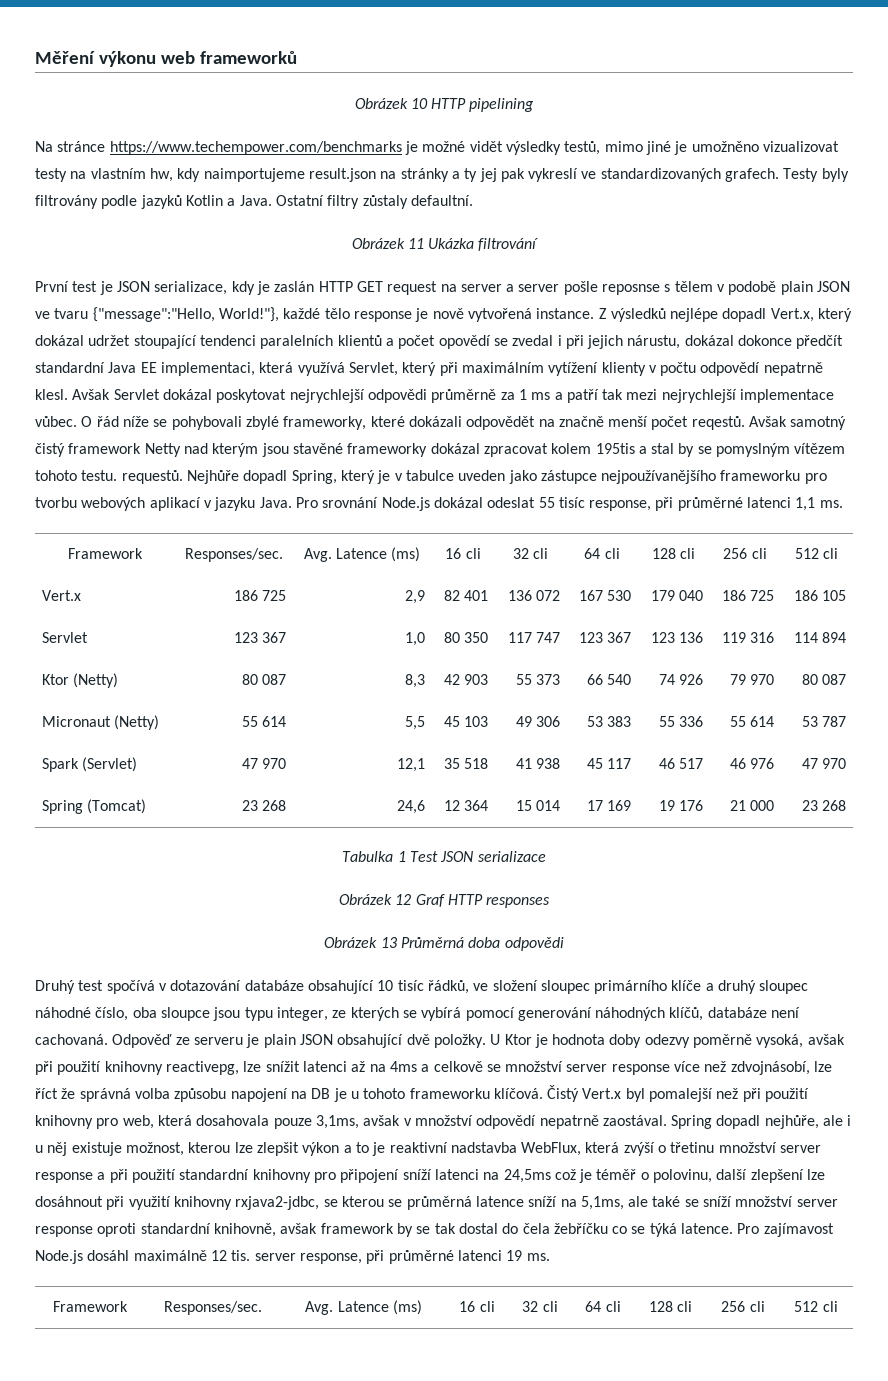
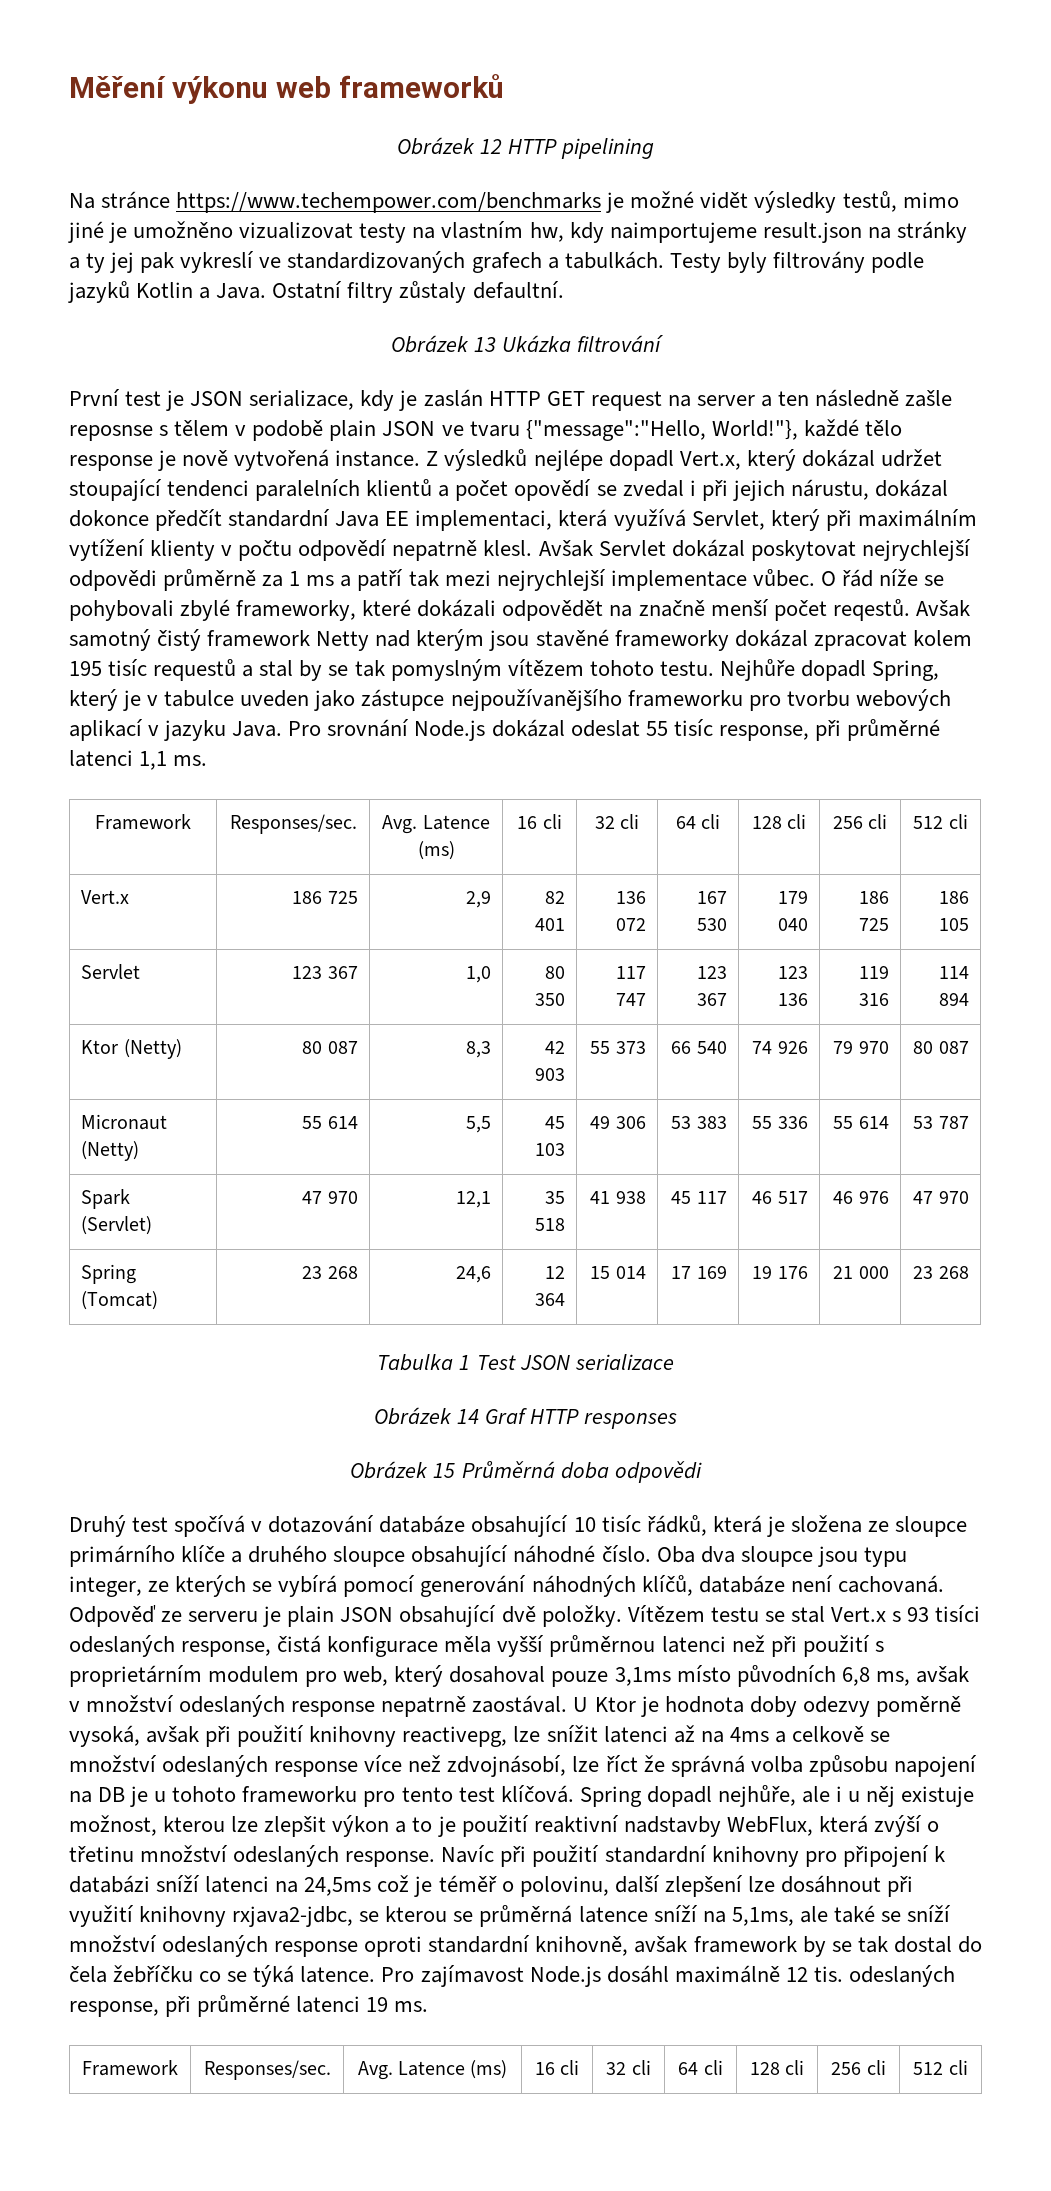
- Obrázek 10 HTTP pipelining
+ Obrázek 12 HTTP pipelining
- Na stránce https://www.techempower.com/benchmarks je možné vidět výsledky testů, mimo jiné je umožněno vizualizovat testy na vlastním hw, kdy naimportujeme result.json na stránky a ty jej pak vykreslí ve standardizovaných grafech.
+ Na stránce https://www.techempower.com/benchmarks je možné vidět výsledky testů, mimo jiné je umožněno vizualizovat testy na vlastním hw, kdy naimportujeme result.json na stránky a ty jej pak vykreslí ve standardizovaných grafech a tabulkách.
- Obrázek 11 Ukázka filtrování
+ Obrázek 13 Ukázka filtrování
- První test je JSON serializace, kdy je zaslán HTTP GET request na server a server pošle reposnse s tělem v podobě plain JSON ve tvaru {"message":"Hello, World!"}, každé tělo response je nově vytvořená instance.
+ První test je JSON serializace, kdy je zaslán HTTP GET request na server a ten následně zašle reposnse s tělem v podobě plain JSON ve tvaru {"message":"Hello, World!"}, každé tělo response je nově vytvořená instance.
- Avšak samotný čistý framework Netty nad kterým jsou stavěné frameworky dokázal zpracovat kolem 195tis a stal by se pomyslným vítězem tohoto testu. requestů.
+ Avšak samotný čistý framework Netty nad kterým jsou stavěné frameworky dokázal zpracovat kolem 195 tisíc requestů a stal by se tak pomyslným vítězem tohoto testu.
- Obrázek 12 Graf HTTP responses
+ Obrázek 14 Graf HTTP responses
- Obrázek 13 Průměrná doba odpovědi
+ Obrázek 15 Průměrná doba odpovědi
- Druhý test spočívá v dotazování databáze obsahující 10 tisíc řádků, ve složení sloupec primárního klíče a druhý sloupec náhodné číslo, oba sloupce jsou typu integer, ze kterých se vybírá pomocí generování náhodných klíčů, databáze není cachovaná.
+ Druhý test spočívá v dotazování databáze obsahující 10 tisíc řádků, která je složena ze sloupce primárního klíče a druhého sloupce obsahující náhodné číslo. Oba dva sloupce jsou typu integer, ze kterých se vybírá pomocí generování náhodných klíčů, databáze není cachovaná.
+ Vítězem testu se stal Vert.x s 93 tisíci odeslaných response, čistá konfigurace měla vyšší průměrnou latenci než při použití s proprietárním modulem pro web, který dosahoval pouze 3,1ms místo původních 6,8 ms, avšak v množství odeslaných response nepatrně zaostával.
- U Ktor je hodnota doby odezvy poměrně vysoká, avšak při použití knihovny reactivepg, lze snížit latenci až na 4ms a celkově se množství server response více než zdvojnásobí, lze říct že správná volba způsobu napojení na DB je u tohoto frameworku klíčová. Čistý Vert.x byl pomalejší než při použití knihovny pro web, která dosahovala pouze 3,1ms, avšak v množství odpovědí nepatrně zaostával.
+ U Ktor je hodnota doby odezvy poměrně vysoká, avšak při použití knihovny reactivepg, lze snížit latenci až na 4ms a celkově se množství odeslaných response více než zdvojnásobí, lze říct že správná volba způsobu napojení na DB je u tohoto frameworku pro tento test klíčová.
- Spring dopadl nejhůře, ale i u něj existuje možnost, kterou lze zlepšit výkon a to je reaktivní nadstavba WebFlux, která zvýší o třetinu množství server response a při použití standardní knihovny pro připojení sníží latenci na 24,5ms což je téměř o polovinu, další zlepšení lze dosáhnout při využití knihovny rxjava2-jdbc, se kterou se průměrná latence sníží na 5,1ms, ale také se sníží množství server response oproti standardní knihovně, avšak framework by se tak dostal do čela žebříčku co se týká latence.
+ Spring dopadl nejhůře, ale i u něj existuje možnost, kterou lze zlepšit výkon a to je použití reaktivní nadstavby WebFlux, která zvýší o třetinu množství odeslaných response. Navíc při použití standardní knihovny pro připojení k databázi sníží latenci na 24,5ms což je téměř o polovinu, další zlepšení lze dosáhnout při využití knihovny rxjava2-jdbc, se kterou se průměrná latence sníží na 5,1ms, ale také se sníží množství odeslaných response oproti standardní knihovně, avšak framework by se tak dostal do čela žebříčku co se týká latence.
- Pro zajímavost Node.js dosáhl maximálně 12 tis. server response, při průměrné latenci 19 ms.
+ Pro zajímavost Node.js dosáhl maximálně 12 tis. odeslaných response, při průměrné latenci 19 ms.

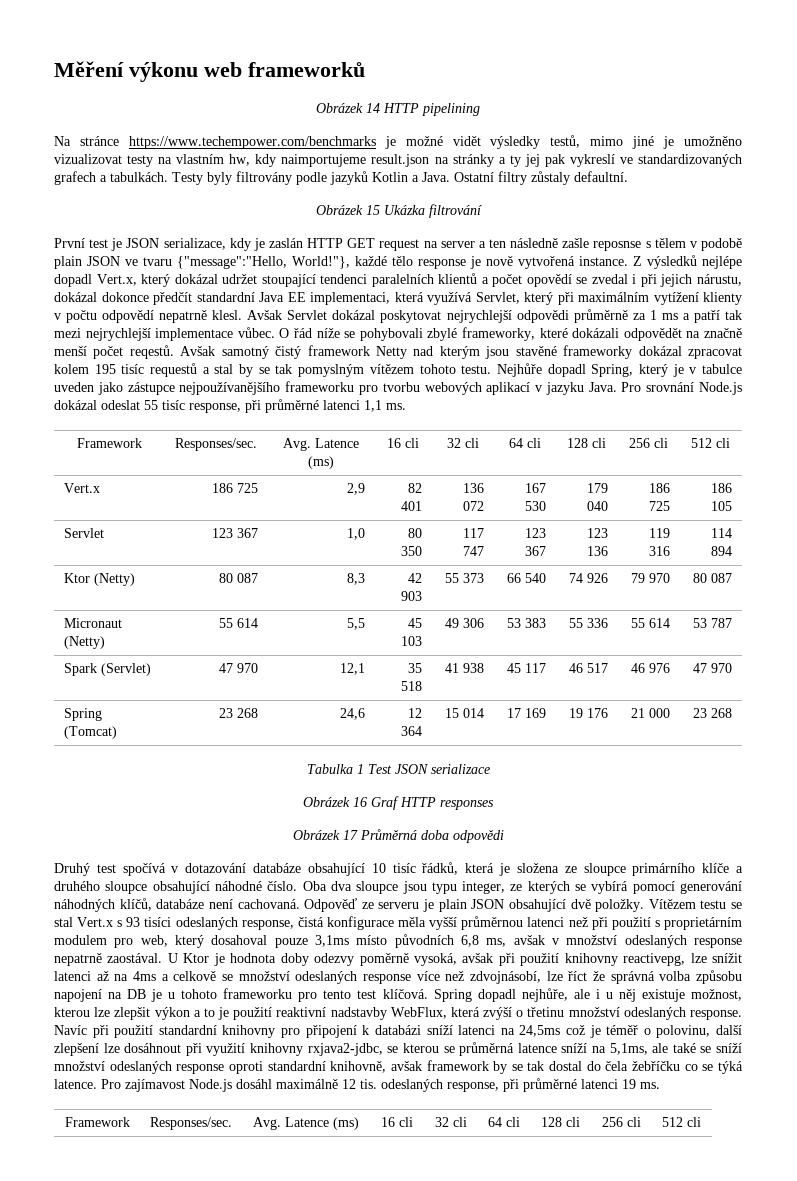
- Obrázek 12 HTTP pipelining
+ Obrázek 14 HTTP pipelining
- Obrázek 13 Ukázka filtrování
+ Obrázek 15 Ukázka filtrování
- Obrázek 14 Graf HTTP responses
+ Obrázek 16 Graf HTTP responses
- Obrázek 15 Průměrná doba odpovědi
+ Obrázek 17 Průměrná doba odpovědi

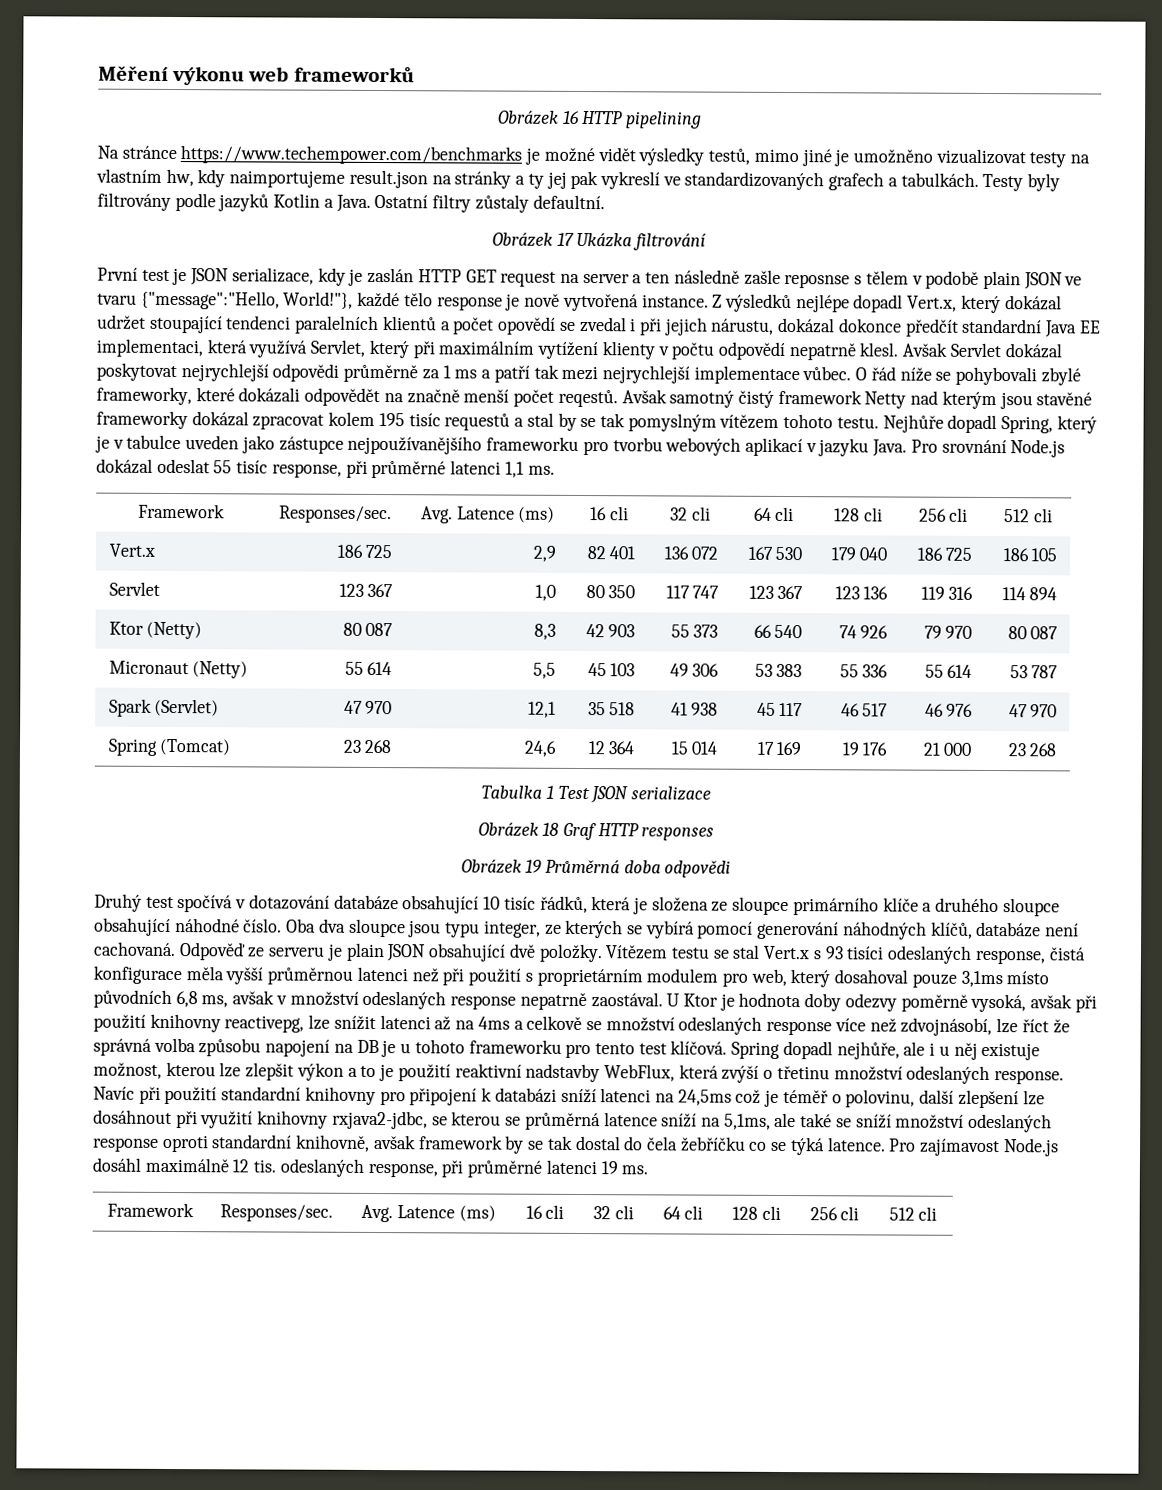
- Obrázek 14 HTTP pipelining
+ Obrázek 16 HTTP pipelining
- Obrázek 15 Ukázka filtrování
+ Obrázek 17 Ukázka filtrování
- Obrázek 16 Graf HTTP responses
+ Obrázek 18 Graf HTTP responses
- Obrázek 17 Průměrná doba odpovědi
+ Obrázek 19 Průměrná doba odpovědi

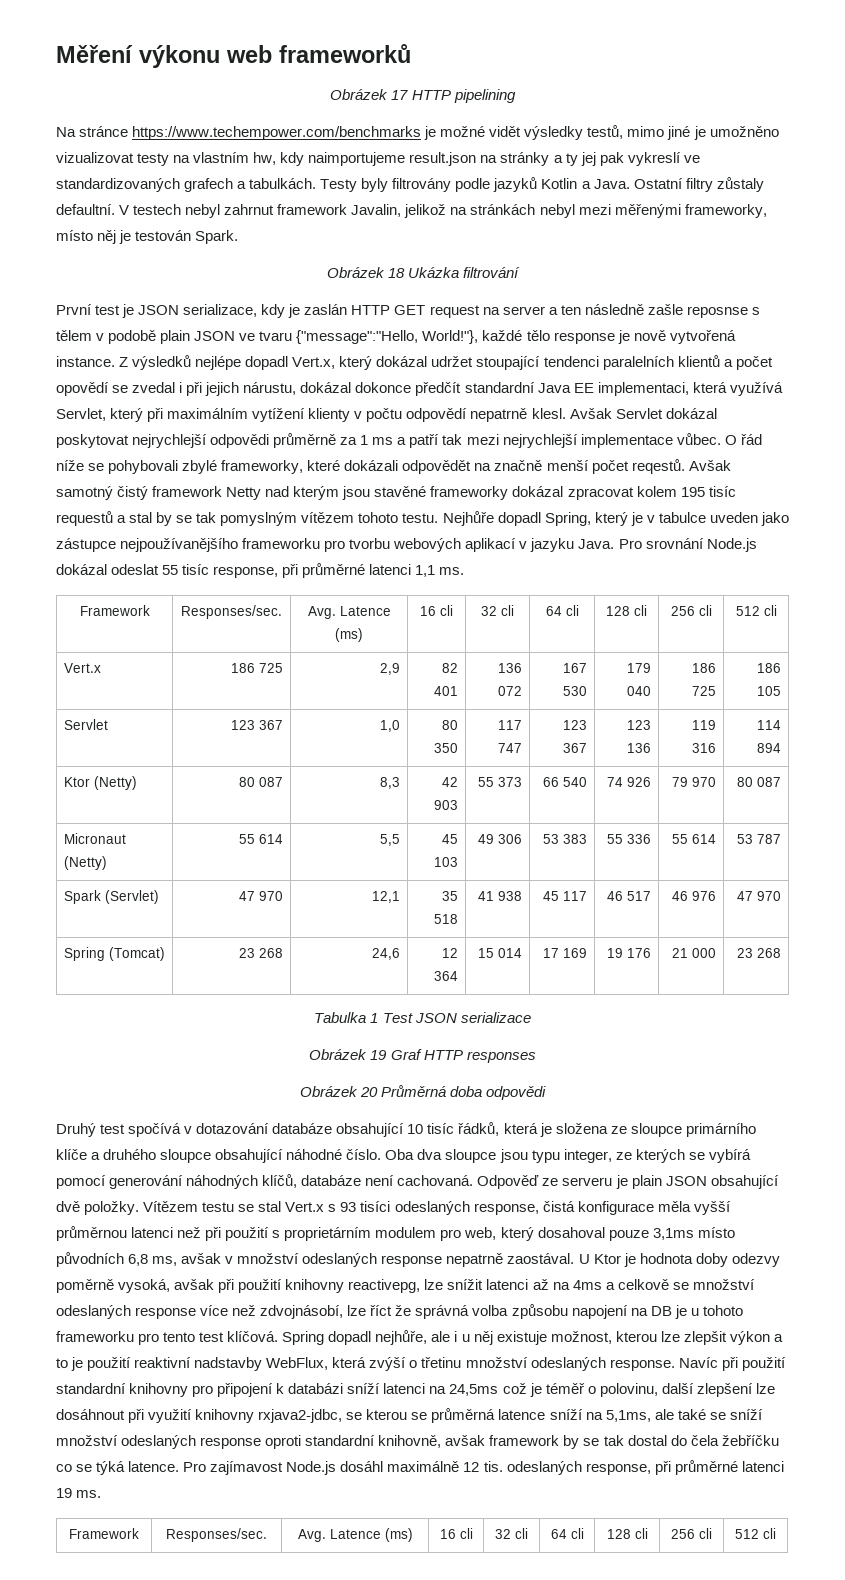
- Obrázek 16 HTTP pipelining
+ Obrázek 17 HTTP pipelining
- Ostatní filtry zůstaly defaultní.
- Obrázek 17 Ukázka filtrování
+ Ostatní filtry zůstaly defaultní. V testech nebyl zahrnut framework Javalin, jelikož na stránkách nebyl mezi měřenými frameworky, místo něj je testován Spark.
+ Obrázek 18 Ukázka filtrování
- Obrázek 18 Graf HTTP responses
+ Obrázek 19 Graf HTTP responses
- Obrázek 19 Průměrná doba odpovědi
+ Obrázek 20 Průměrná doba odpovědi

